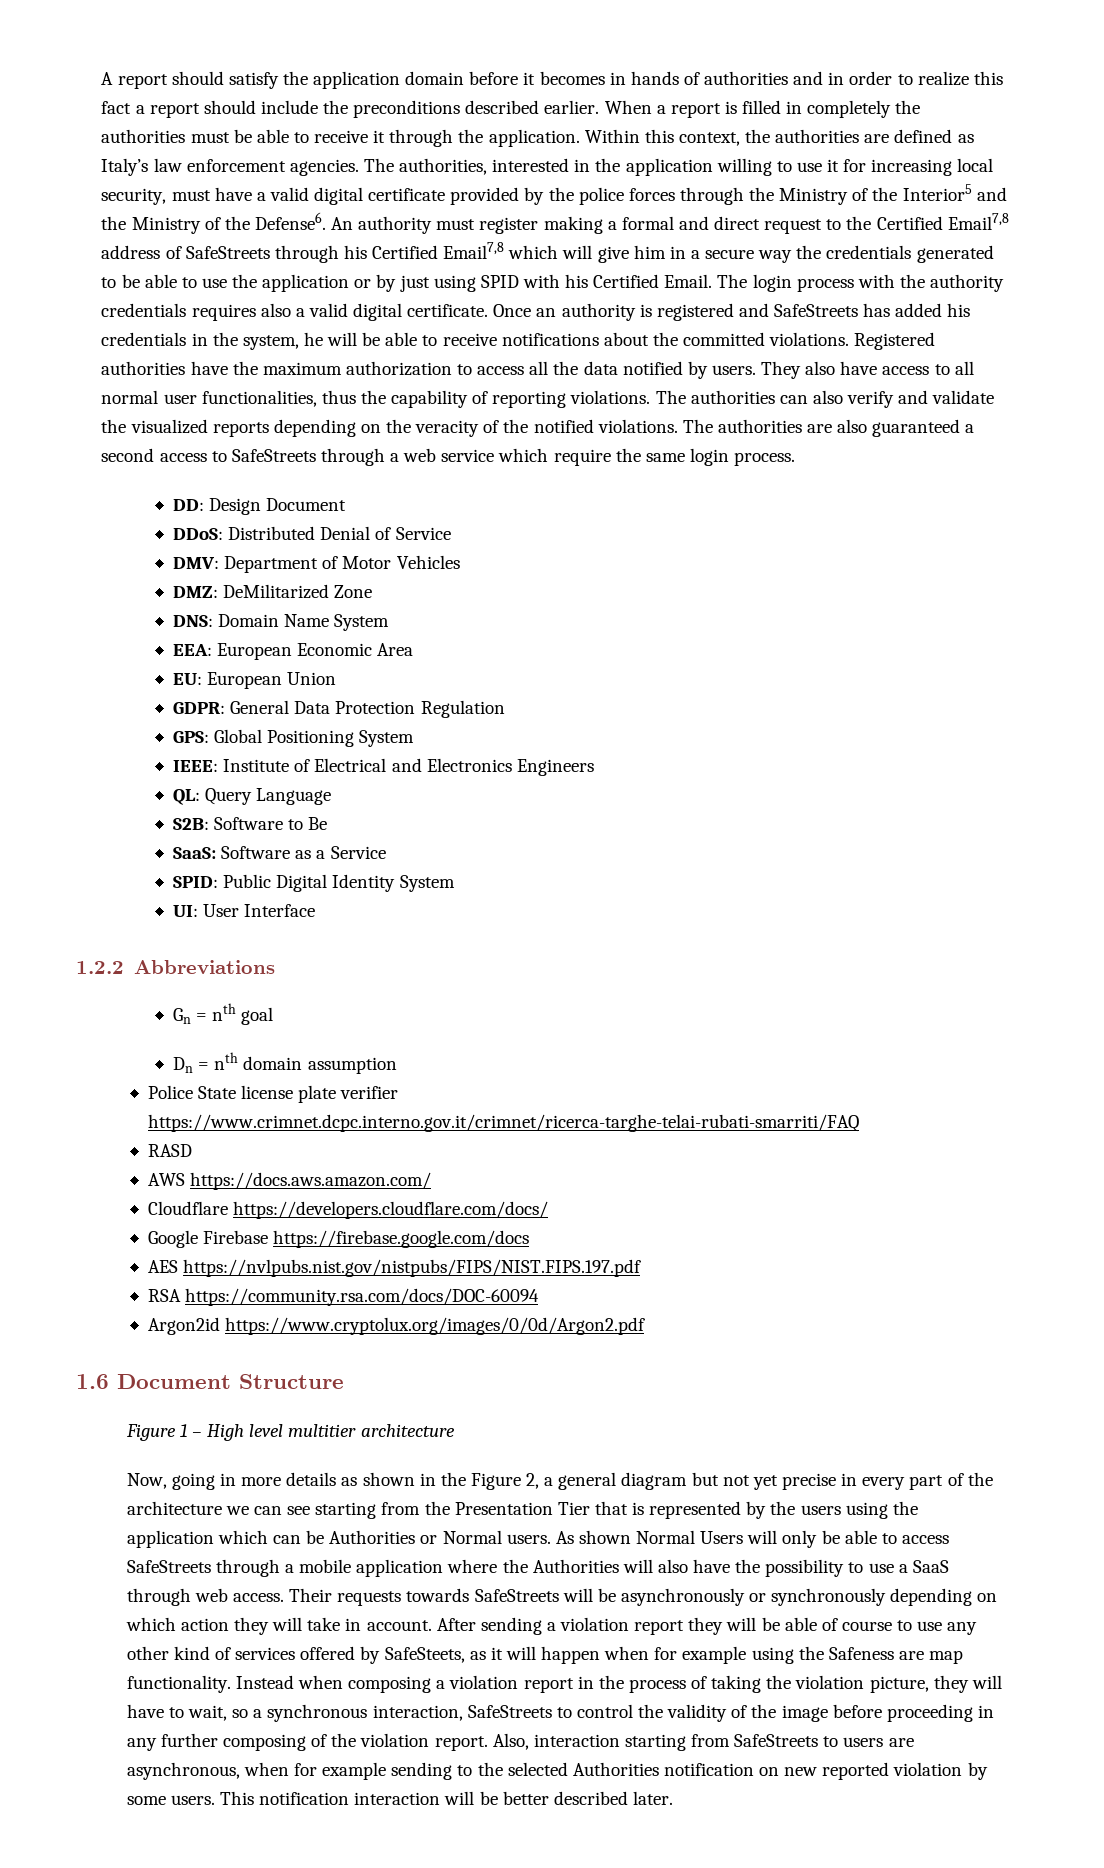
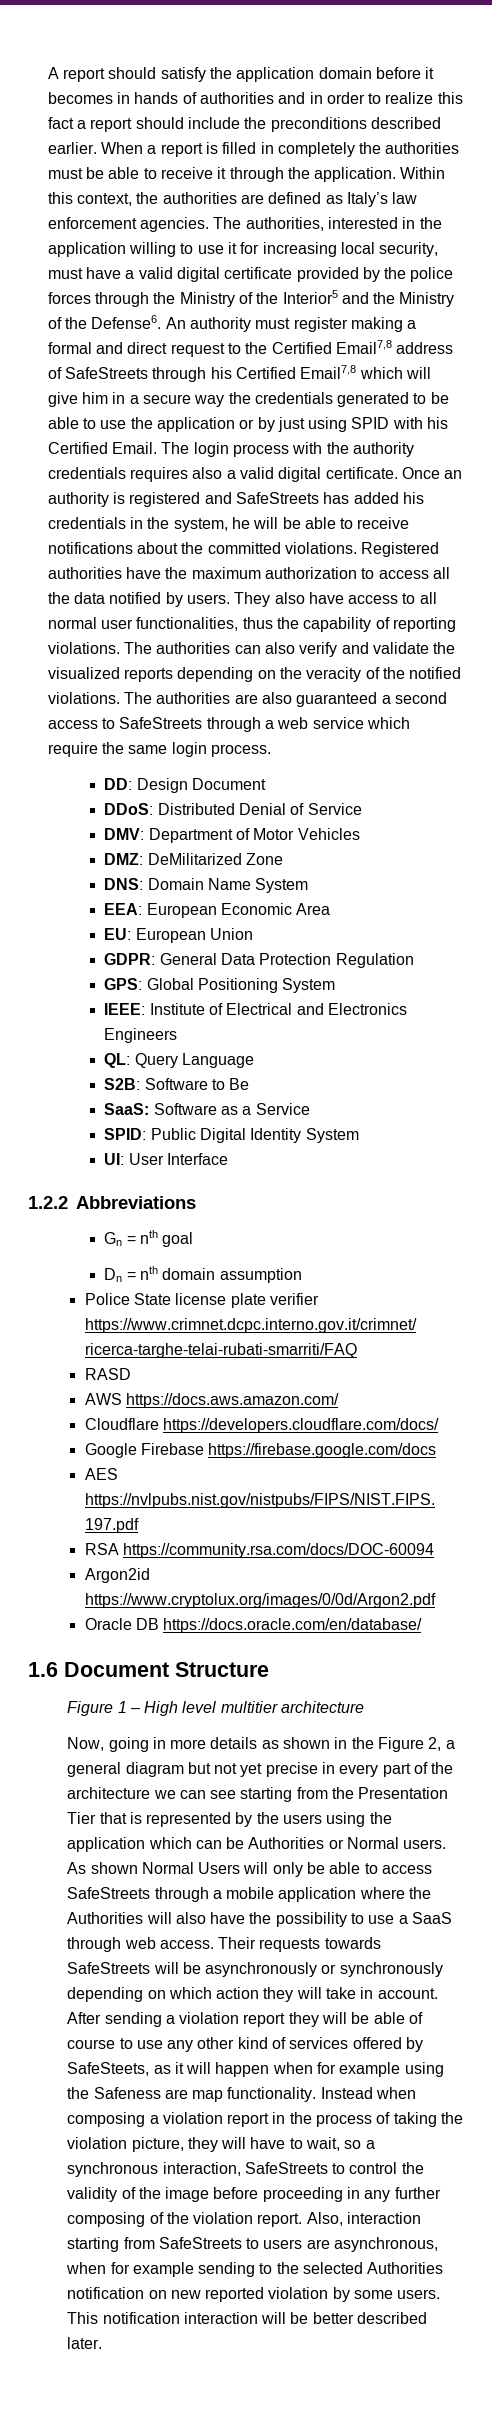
+ Oracle DB https://docs.oracle.com/en/database/

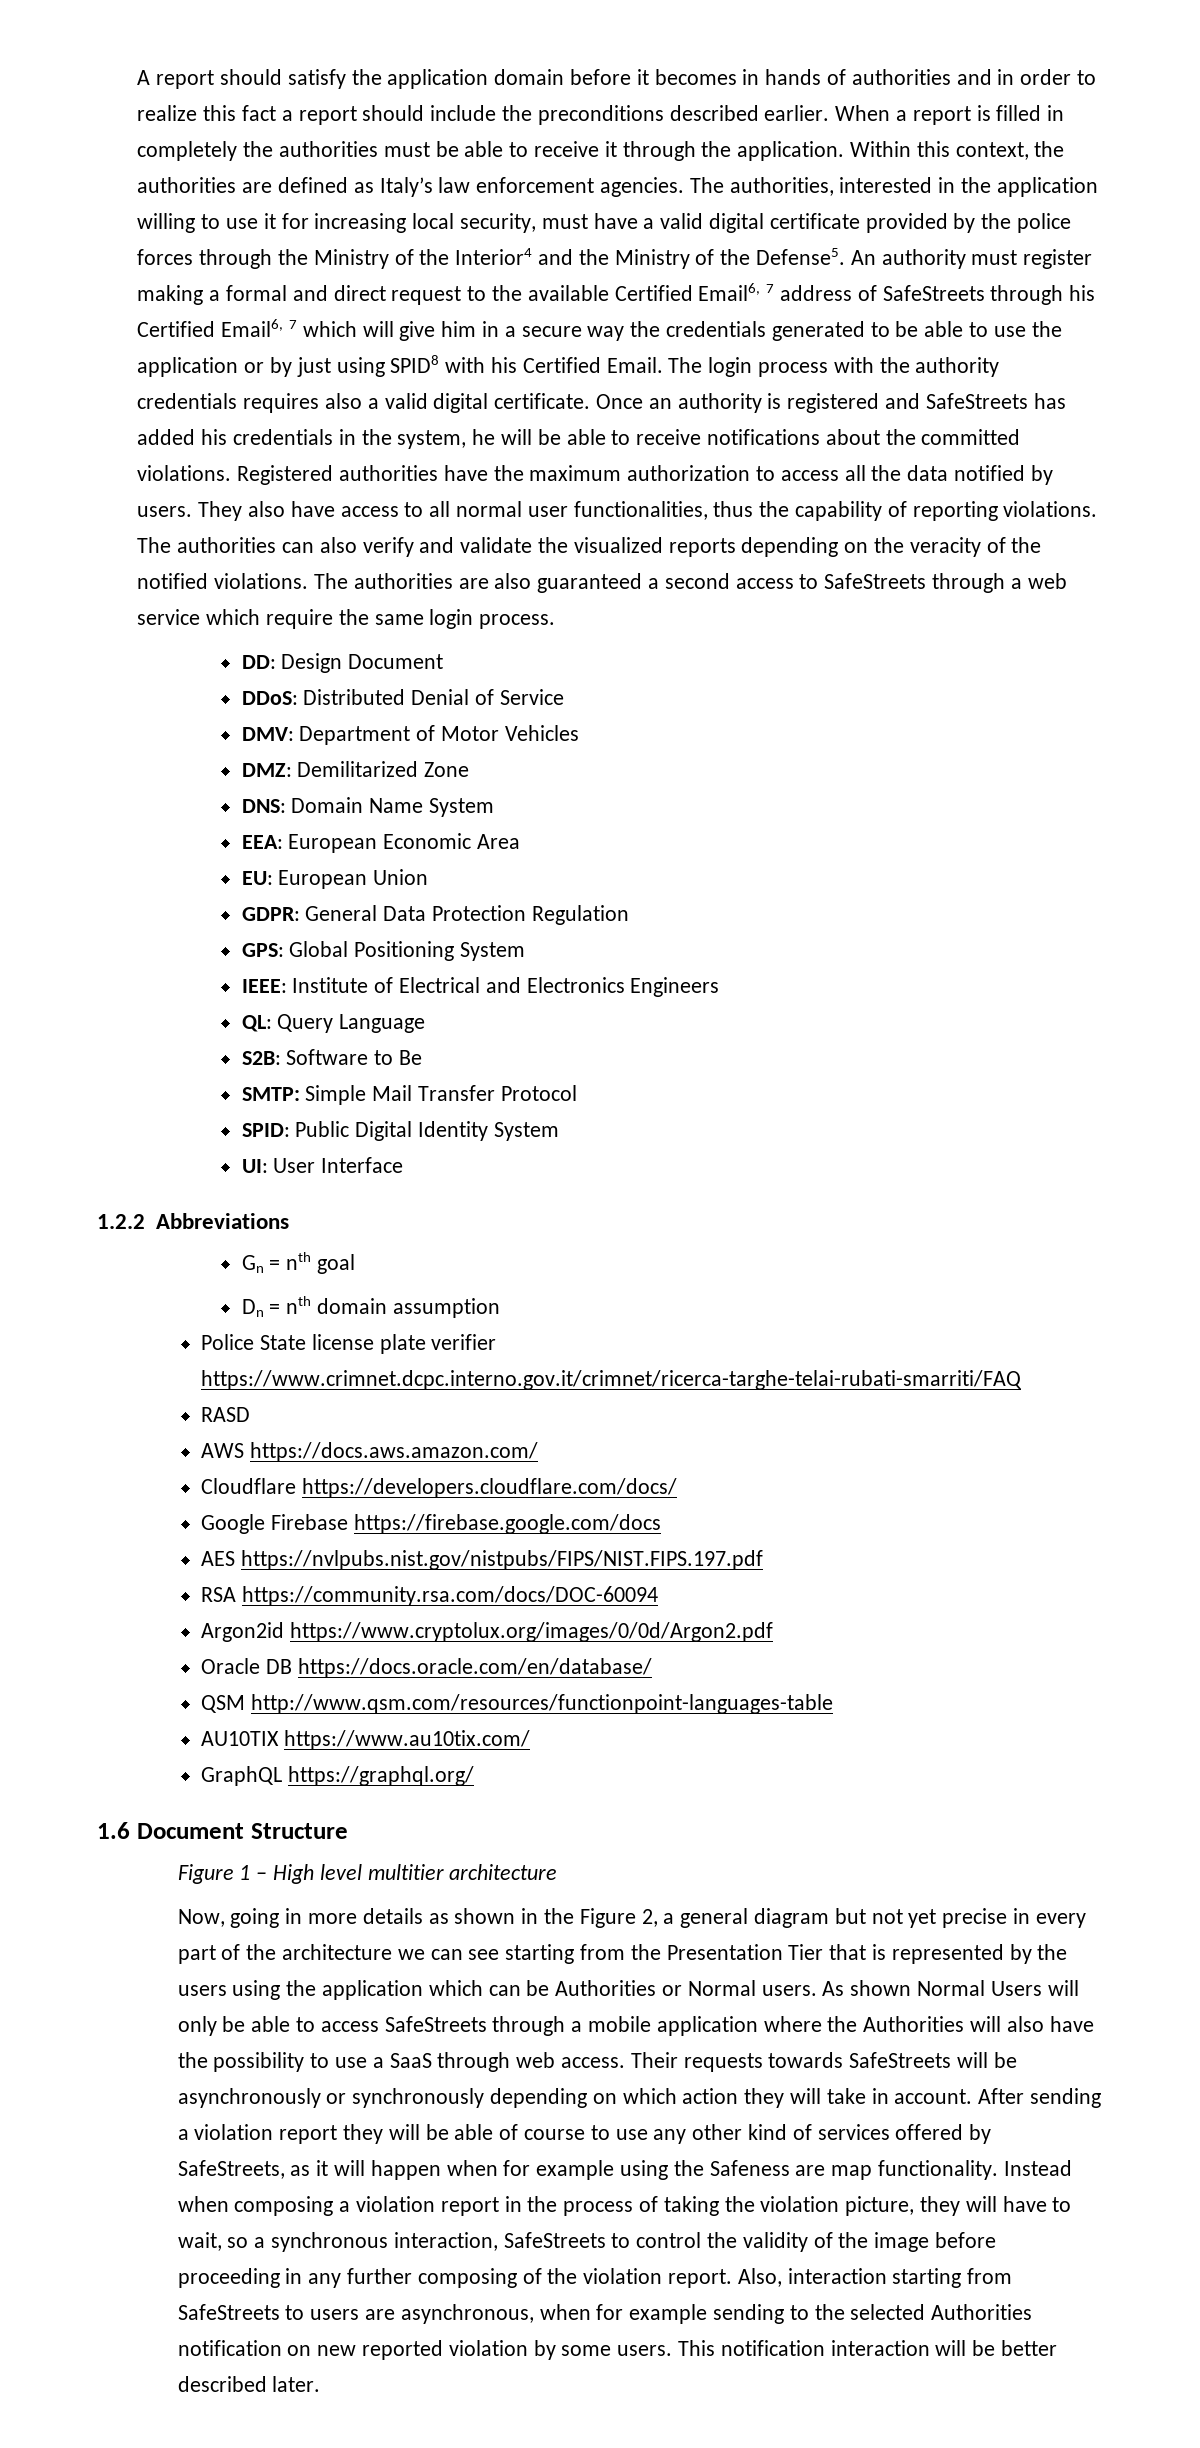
- The authorities, interested in the application willing to use it for increasing local security, must have a valid digital certificate provided by the police forces through the Ministry of the Interior5 and the Ministry of the Defense6.
+ The authorities, interested in the application willing to use it for increasing local security, must have a valid digital certificate provided by the police forces through the Ministry of the Interior4 and the Ministry of the Defense5.
- An authority must register making a formal and direct request to the Certified Email7,8 address of SafeStreets through his Certified Email7,8 which will give him in a secure way the credentials generated to be able to use the application or by just using SPID with his Certified Email.
+ An authority must register making a formal and direct request to the available Certified Email6, 7 address of SafeStreets through his Certified Email6, 7 which will give him in a secure way the credentials generated to be able to use the application or by just using SPID8 with his Certified Email.
- DMZ: DeMilitarized Zone
+ DMZ: Demilitarized Zone
- SaaS: Software as a Service
+ SMTP: Simple Mail Transfer Protocol
+ QSM http://www.qsm.com/resources/functionpoint-languages-table
+ AU10TIX https://www.au10tix.com/
+ GraphQL https://graphql.org/
- After sending a violation report they will be able of course to use any other kind of services offered by SafeSteets, as it will happen when for example using the Safeness are map functionality.
+ After sending a violation report they will be able of course to use any other kind of services offered by SafeStreets, as it will happen when for example using the Safeness are map functionality.

